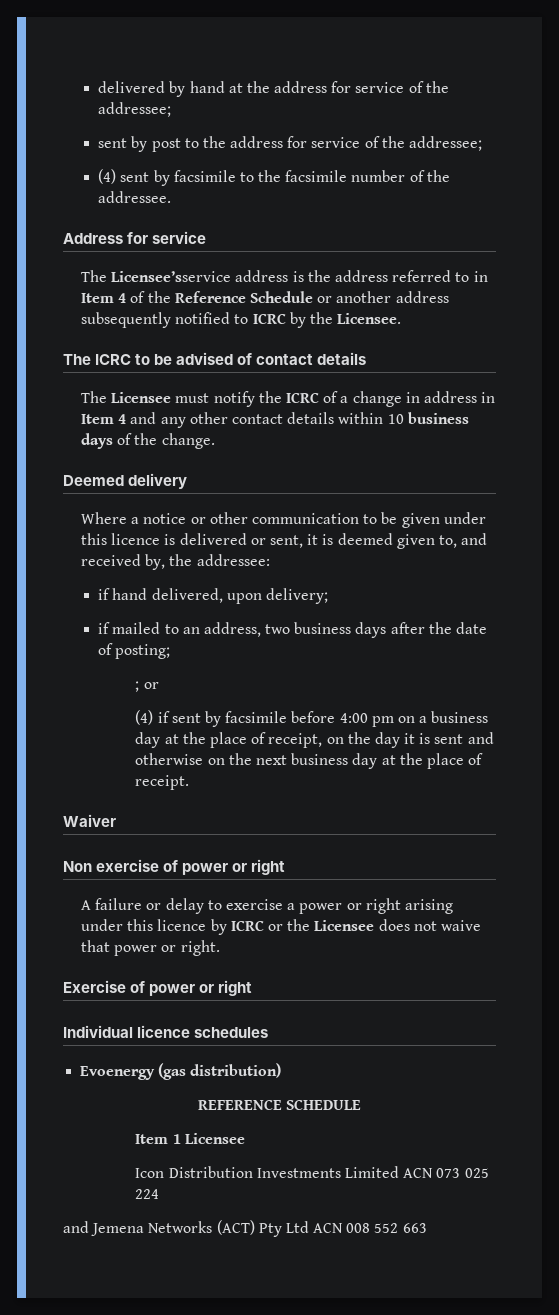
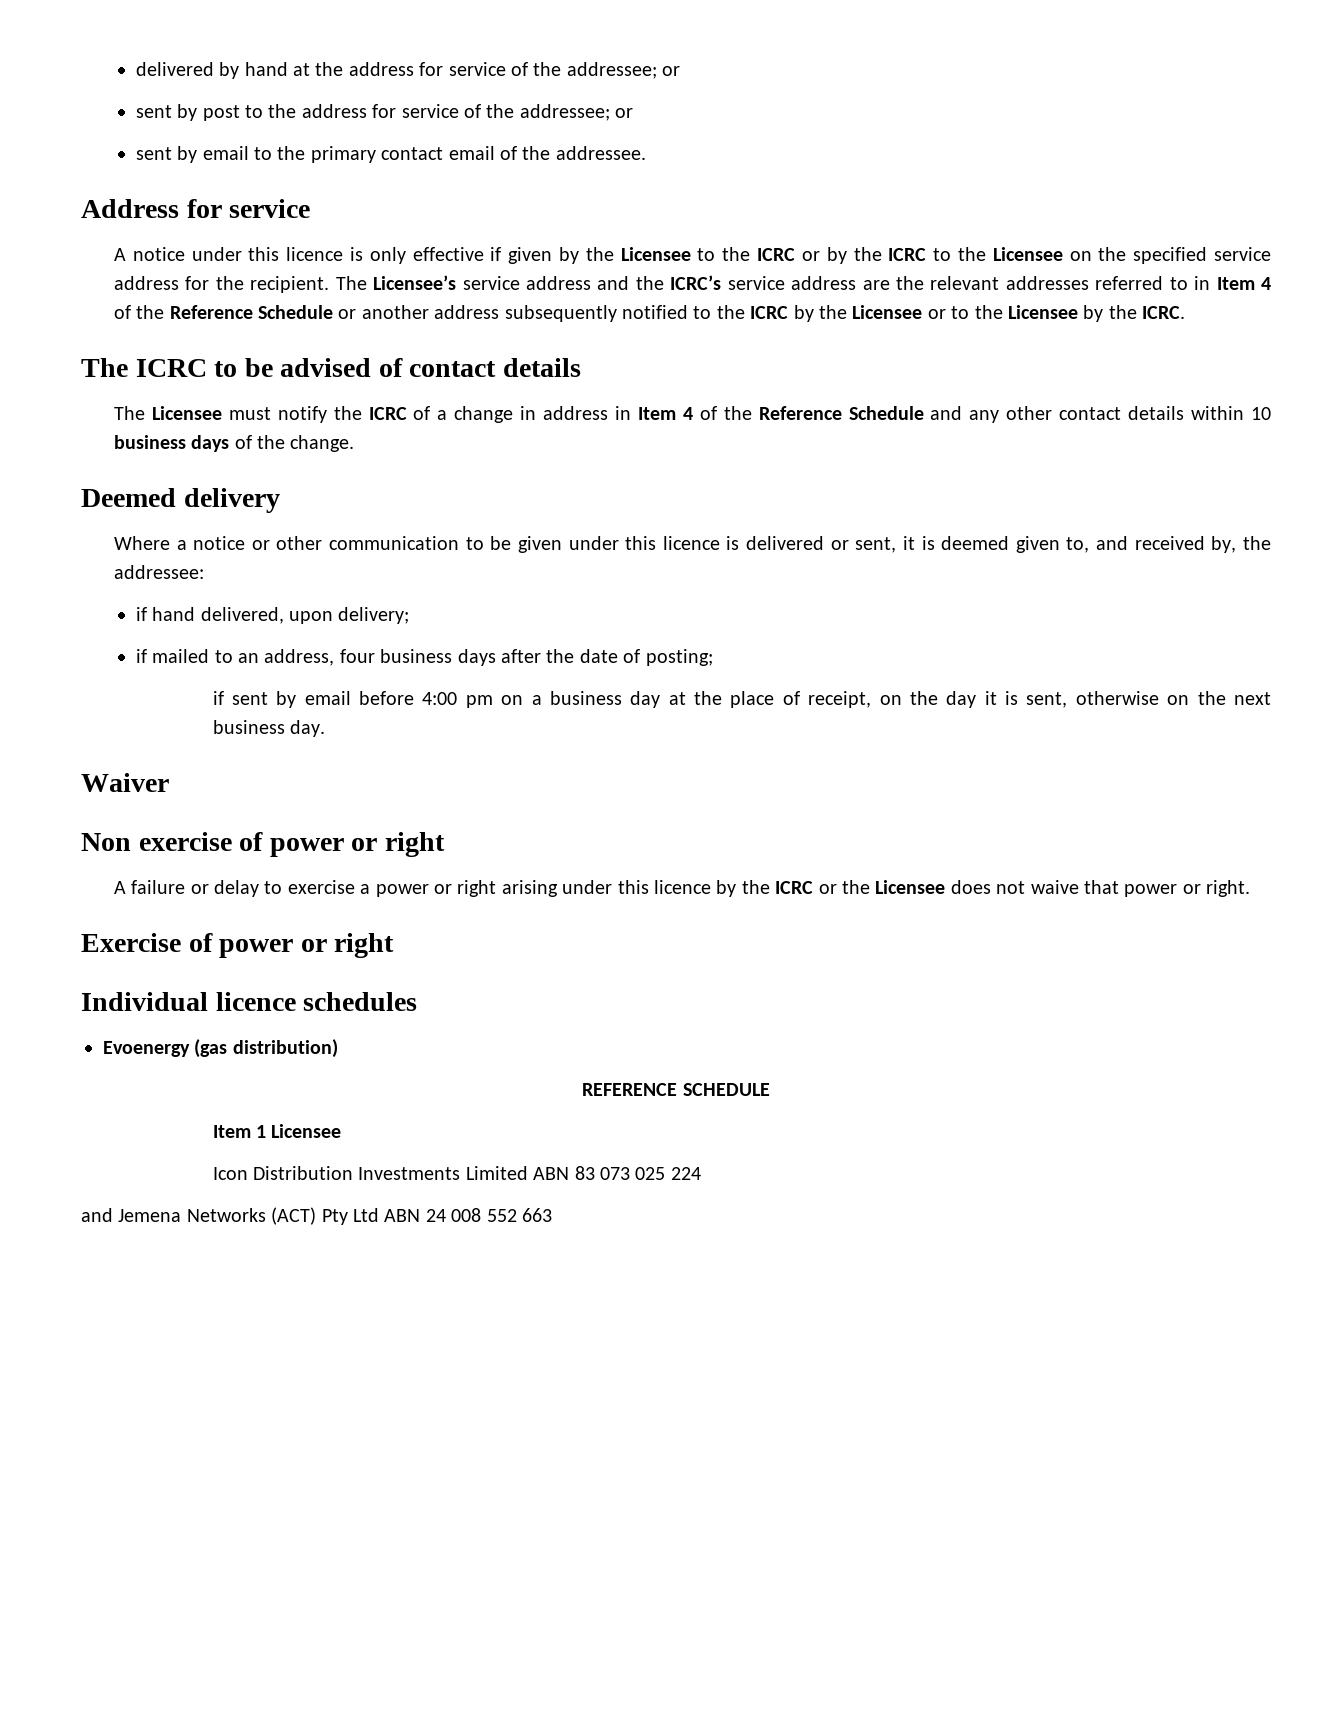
- delivered by hand at the address for service of the addressee;
+ delivered by hand at the address for service of the addressee; or
- sent by post to the address for service of the addressee;
- (4) sent by facsimile to the facsimile number of the addressee.
+ sent by post to the address for service of the addressee; or
+ sent by email to the primary contact email of the addressee.
- The Licensee’sservice address is the address referred to in Item 4 of the Reference Schedule or another address subsequently notified to ICRC by the Licensee.
+ A notice under this licence is only effective if given by the Licensee to the ICRC or by the ICRC to the Licensee on the specified service address for the recipient. The Licensee’s service address and the ICRC’s service address are the relevant addresses referred to in Item 4 of the Reference Schedule or another address subsequently notified to the ICRC by the Licensee or to the Licensee by the ICRC.
- The Licensee must notify the ICRC of a change in address in Item 4 and any other contact details within 10 business days of the change.
+ The Licensee must notify the ICRC of a change in address in Item 4 of the Reference Schedule and any other contact details within 10 business days of the change.
- if mailed to an address, two business days after the date of posting;
+ if mailed to an address, four business days after the date of posting;
- ; or
- (4) if sent by facsimile before 4:00 pm on a business day at the place of receipt, on the day it is sent and otherwise on the next business day at the place of receipt.
+ if sent by email before 4:00 pm on a business day at the place of receipt, on the day it is sent, otherwise on the next business day.
- A failure or delay to exercise a power or right arising under this licence by ICRC or the Licensee does not waive that power or right.
+ A failure or delay to exercise a power or right arising under this licence by the ICRC or the Licensee does not waive that power or right.
- Icon Distribution Investments Limited ACN 073 025 224
+ Icon Distribution Investments Limited ABN 83 073 025 224
- and Jemena Networks (ACT) Pty Ltd ACN 008 552 663
+ and Jemena Networks (ACT) Pty Ltd ABN 24 008 552 663

